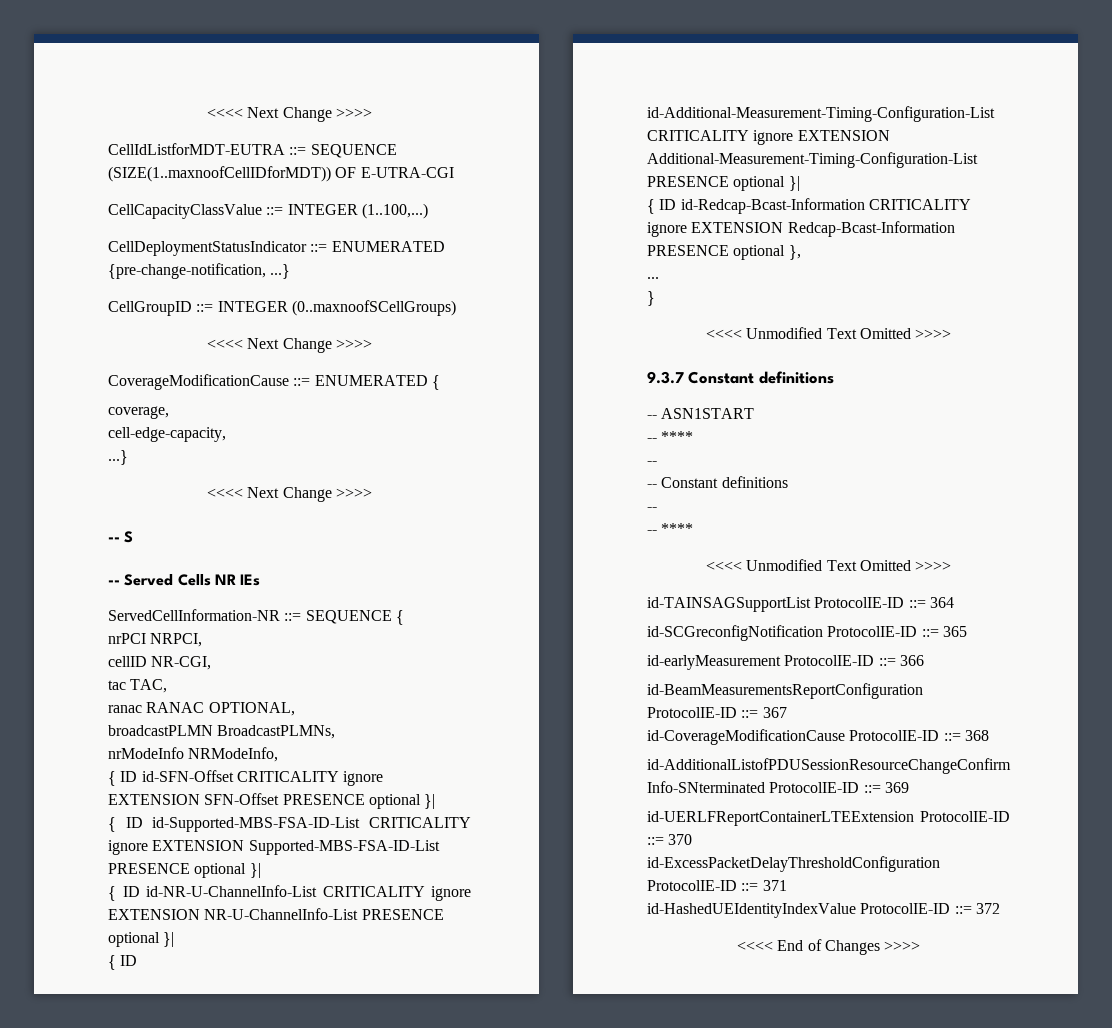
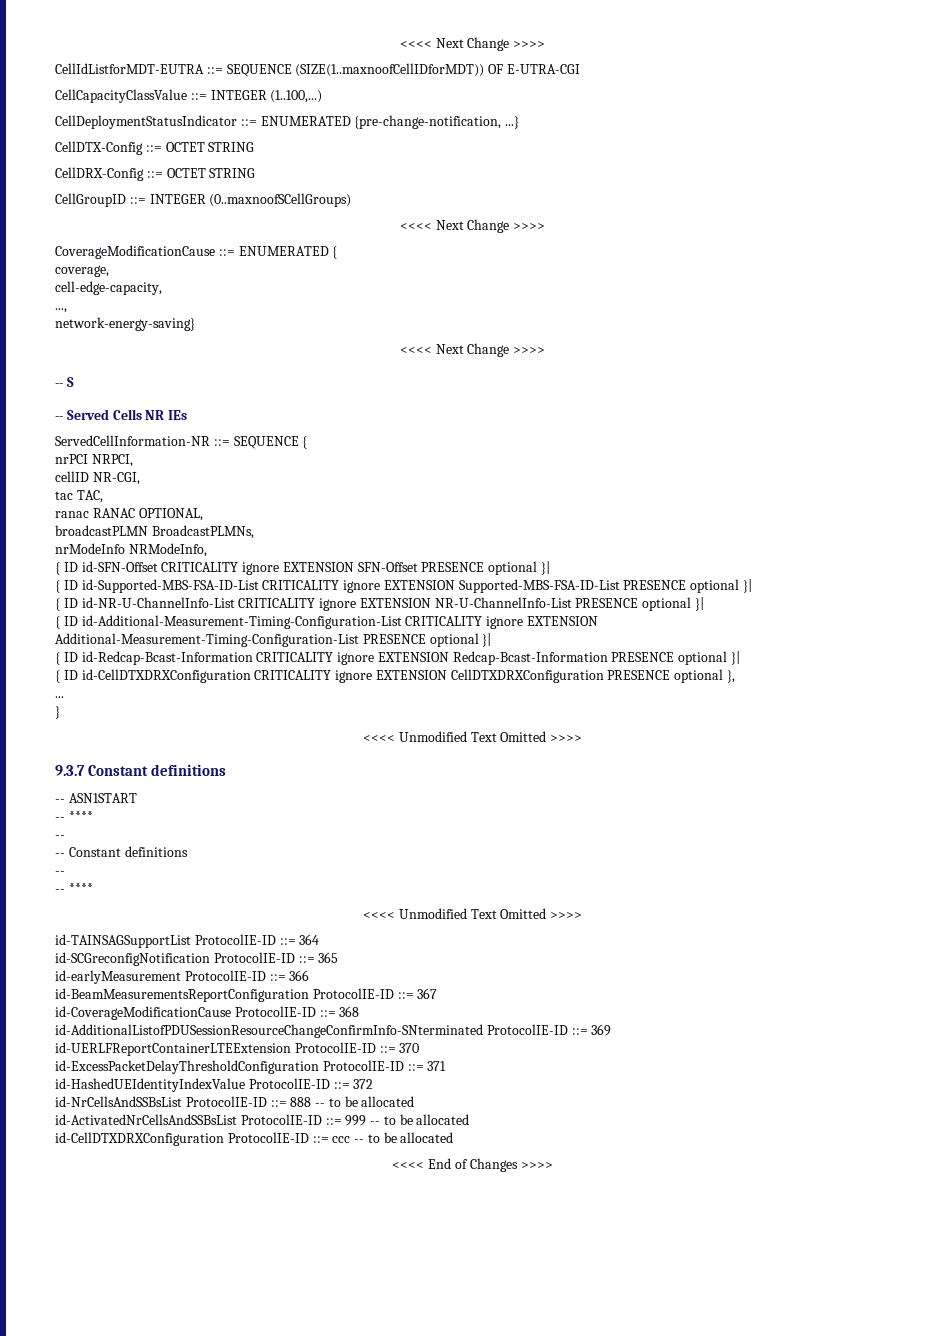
+ CellDTX-Config ::= OCTET STRING
+ CellDRX-Config ::= OCTET STRING
  cell-edge-capacity,
- ...}
+ ...,
+ network-energy-saving}
- { ID id-Redcap-Bcast-Information CRITICALITY ignore EXTENSION Redcap-Bcast-Information PRESENCE optional },
+ { ID id-Redcap-Bcast-Information CRITICALITY ignore EXTENSION Redcap-Bcast-Information PRESENCE optional }|
+ { ID id-CellDTXDRXConfiguration CRITICALITY ignore EXTENSION CellDTXDRXConfiguration PRESENCE optional },
+ id-NrCellsAndSSBsList ProtocolIE-ID ::= 888 -- to be allocated
+ id-ActivatedNrCellsAndSSBsList ProtocolIE-ID ::= 999 -- to be allocated
+ id-CellDTXDRXConfiguration ProtocolIE-ID ::= ccc -- to be allocated

